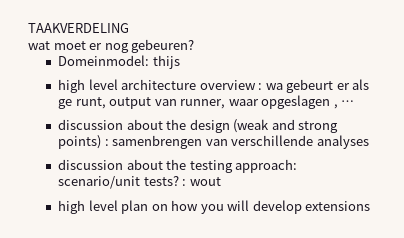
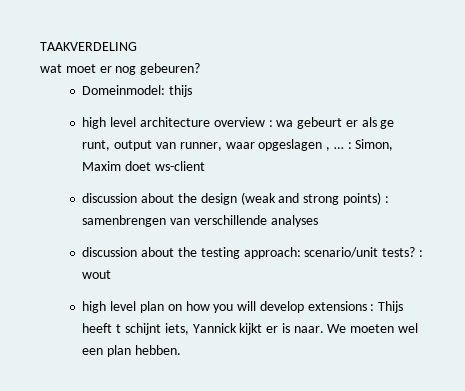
- high level architecture overview : wa gebeurt er als ge runt, output van runner, waar opgeslagen , …
+ high level architecture overview : wa gebeurt er als ge runt, output van runner, waar opgeslagen , … : Simon, Maxim doet ws-client
- high level plan on how you will develop extensions
+ high level plan on how you will develop extensions : Thijs heeft t schijnt iets, Yannick kijkt er is naar. We moeten wel een plan hebben.

